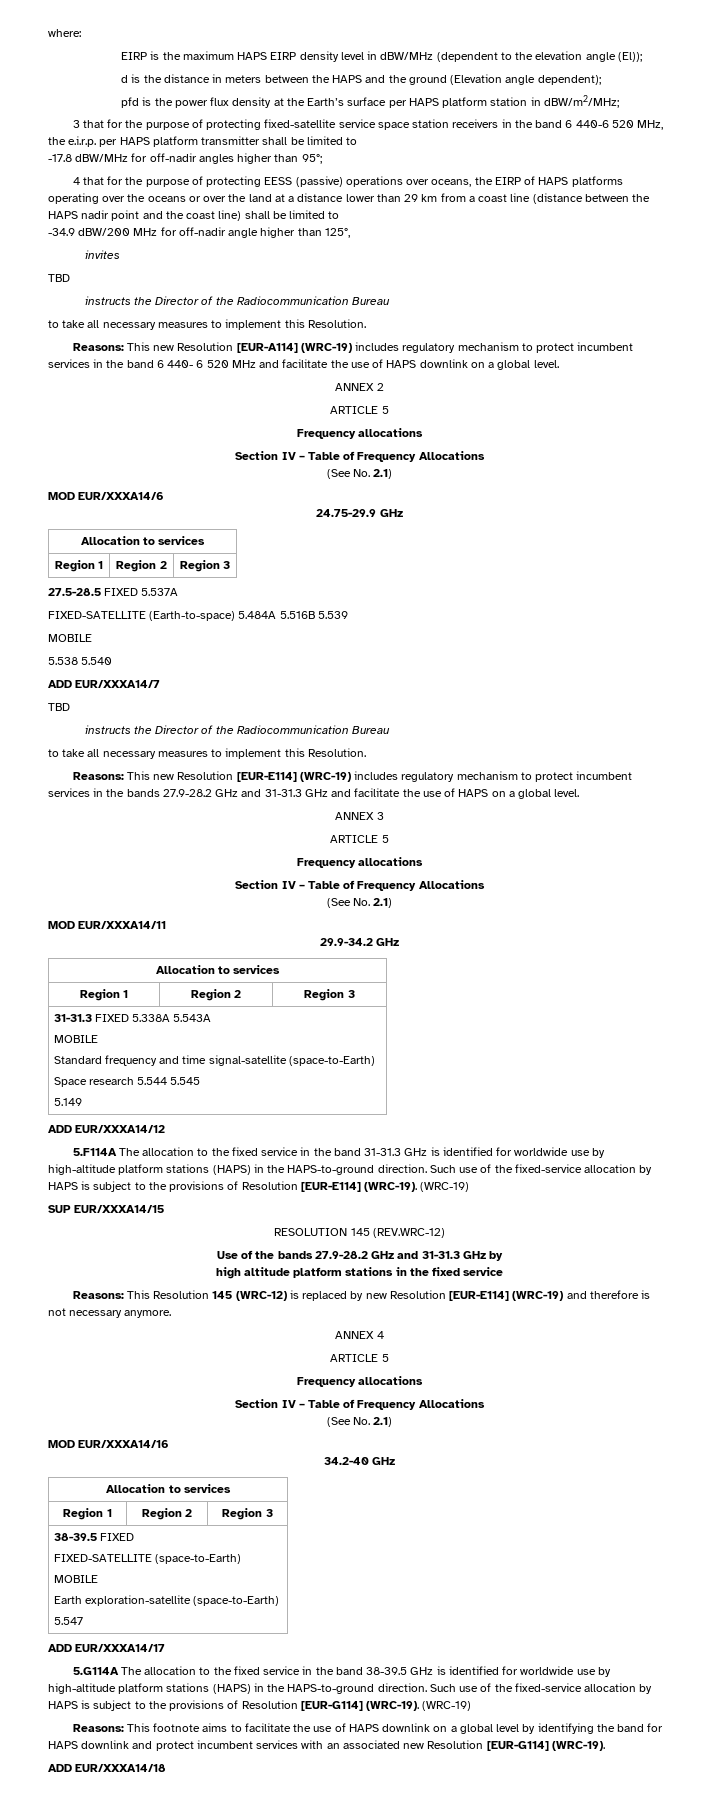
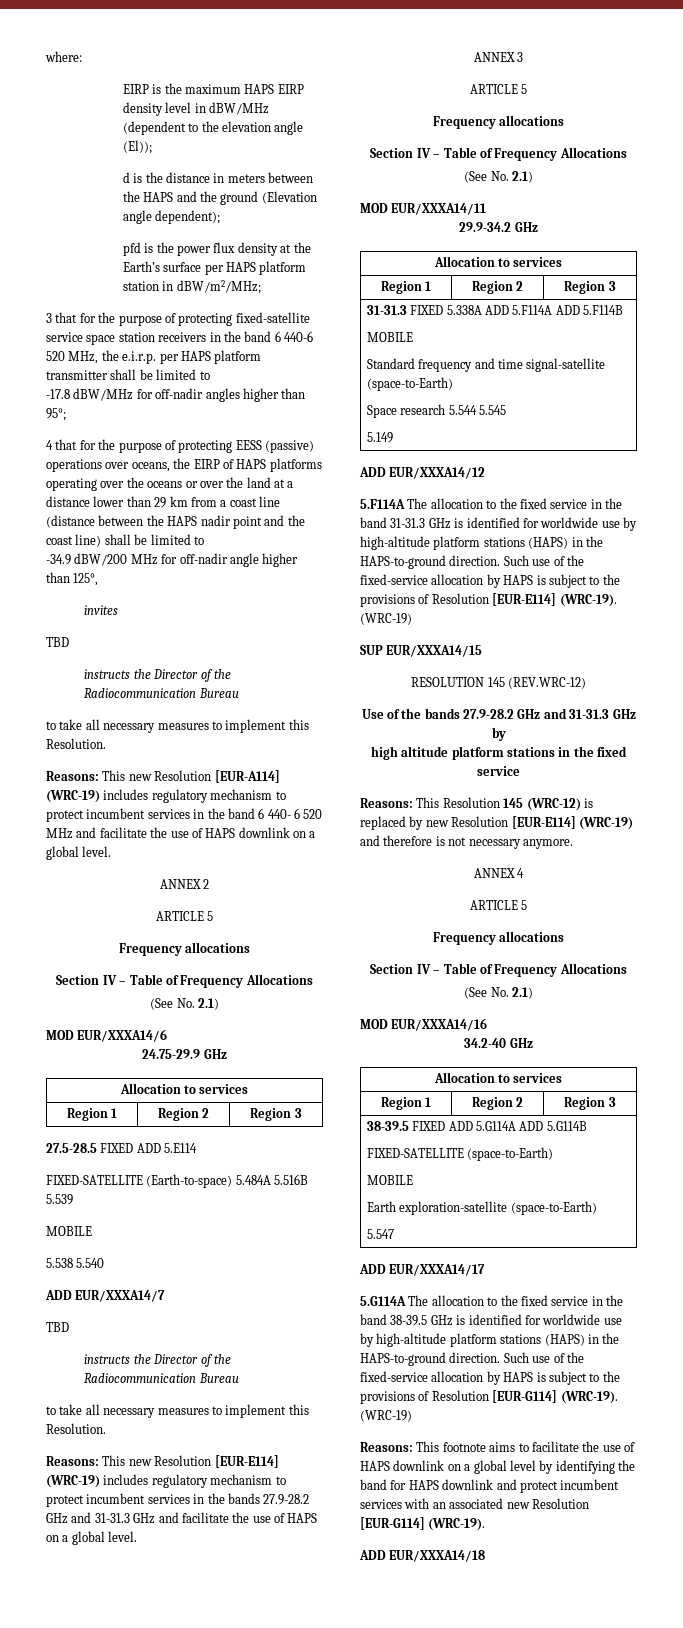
- 27.5-28.5 FIXED 5.537A
+ 27.5-28.5 FIXED ADD 5.E114
- 31-31.3 FIXED 5.338A 5.543A
+ 31-31.3 FIXED 5.338A ADD 5.F114A ADD 5.F114B
- 38-39.5 FIXED
+ 38-39.5 FIXED ADD 5.G114A ADD 5.G114B

